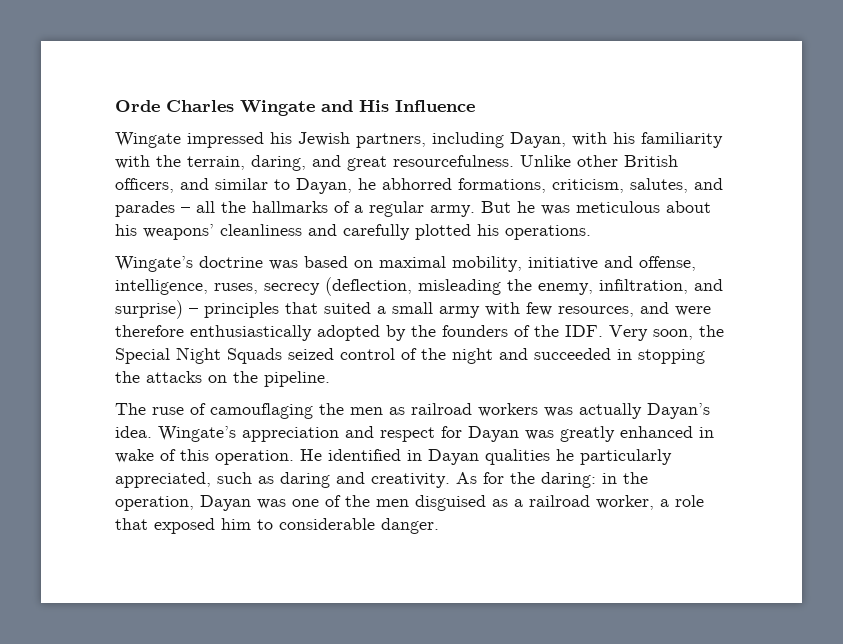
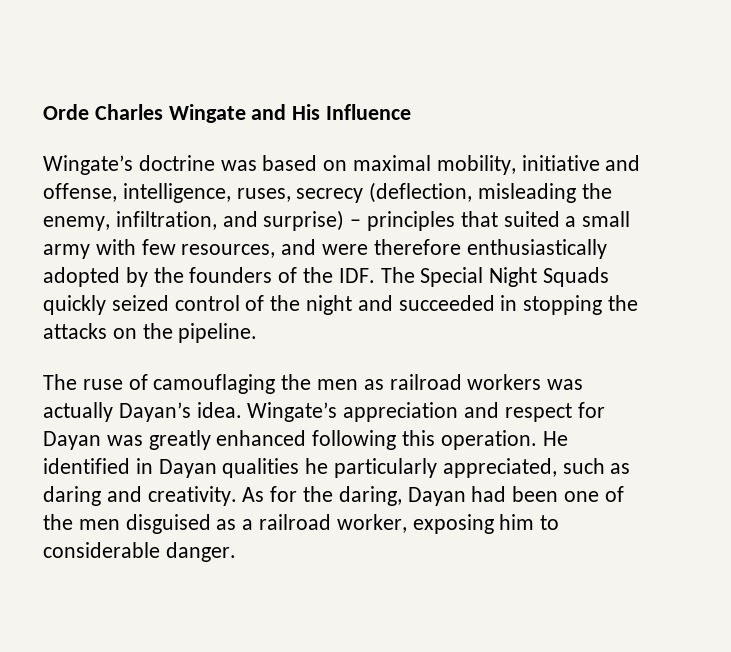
- Wingate impressed his Jewish partners, including Dayan, with his familiarity with the terrain, daring, and great resourcefulness. Unlike other British officers, and similar to Dayan, he abhorred formations, criticism, salutes, and parades – all the hallmarks of a regular army. But he was meticulous about his weapons’ cleanliness and carefully plotted his operations.
- Wingate’s doctrine was based on maximal mobility, initiative and offense, intelligence, ruses, secrecy (deflection, misleading the enemy, infiltration, and surprise) – principles that suited a small army with few resources, and were therefore enthusiastically adopted by the founders of the IDF. Very soon, the Special Night Squads seized control of the night and succeeded in stopping the attacks on the pipeline.
+ Wingate’s doctrine was based on maximal mobility, initiative and offense, intelligence, ruses, secrecy (deflection, misleading the enemy, infiltration, and surprise) – principles that suited a small army with few resources, and were therefore enthusiastically adopted by the founders of the IDF. The Special Night Squads quickly seized control of the night and succeeded in stopping the attacks on the pipeline.
- Wingate’s appreciation and respect for Dayan was greatly enhanced in wake of this operation.
+ Wingate’s appreciation and respect for Dayan was greatly enhanced following this operation.
- As for the daring: in the operation, Dayan was one of the men disguised as a railroad worker, a role that exposed him to considerable danger.
+ As for the daring, Dayan had been one of the men disguised as a railroad worker, exposing him to considerable danger.

